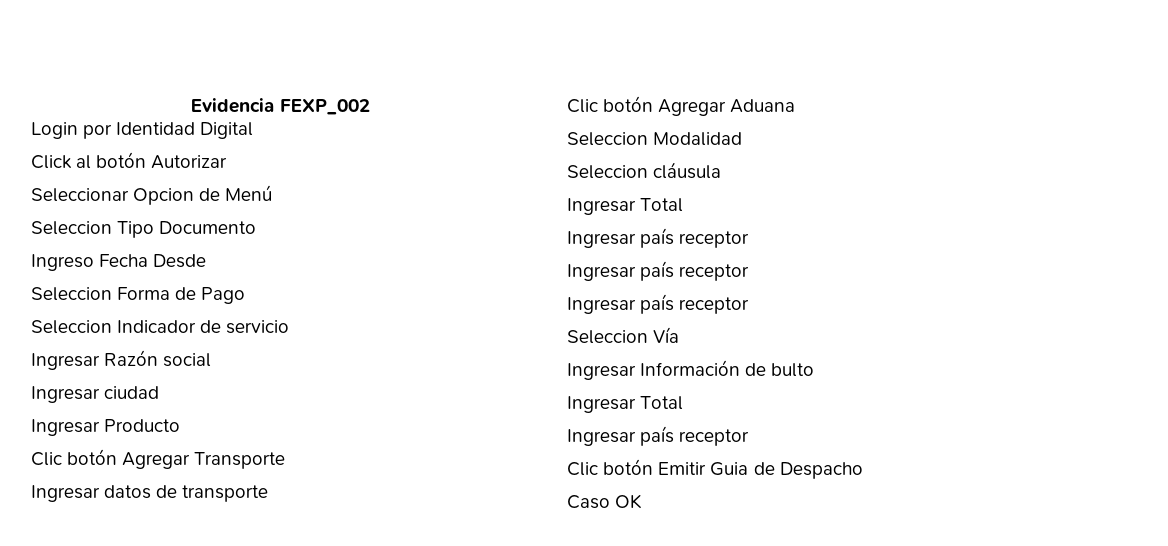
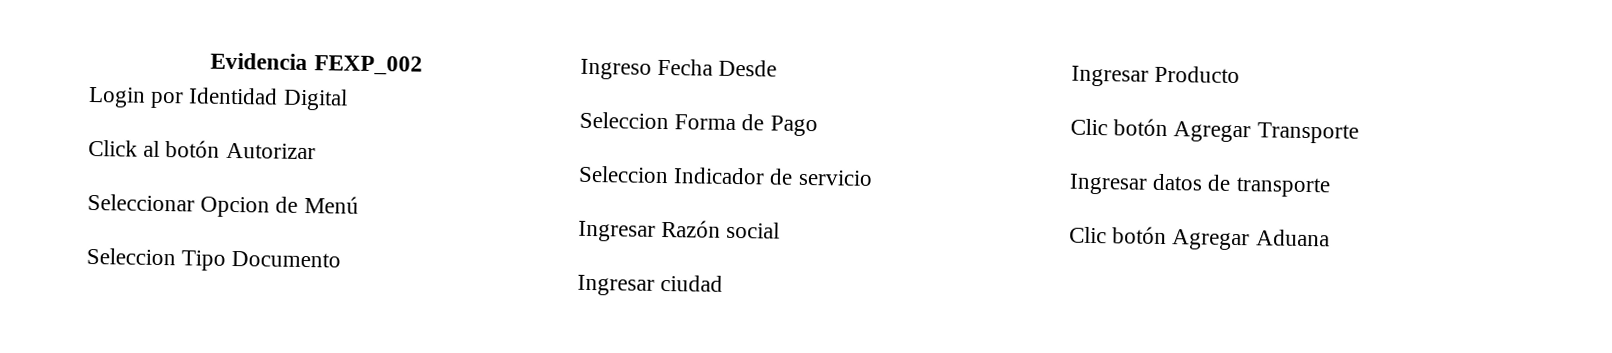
- Seleccion Modalidad
- Seleccion cláusula
- Ingresar Total
- Ingresar país receptor
- Ingresar país receptor
- Ingresar país receptor
- Seleccion Vía
- Ingresar Información de bulto
- Ingresar Total
- Ingresar país receptor
- Clic botón Emitir Guia de Despacho
- Caso OK

